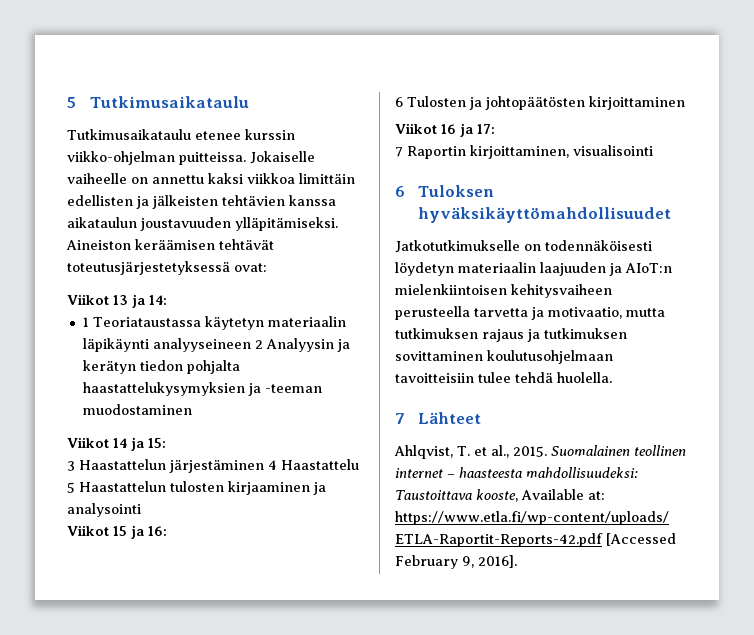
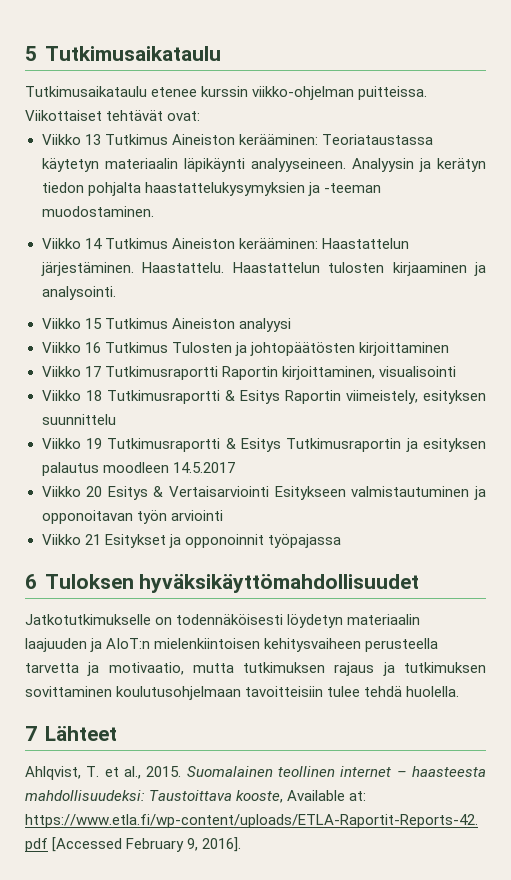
- Jokaiselle vaiheelle on annettu kaksi viikkoa limittäin edellisten ja jälkeisten tehtävien kanssa aikataulun joustavuuden ylläpitämiseksi. Aineiston keräämisen tehtävät toteutusjärjestetyksessä ovat:
- Viikot 13 ja 14:
- 1 Teoriataustassa käytetyn materiaalin läpikäynti analyyseineen 2 Analyysin ja kerätyn tiedon pohjalta haastattelukysymyksien ja -teeman muodostaminen
- Viikot 14 ja 15:
- 3 Haastattelun järjestäminen 4 Haastattelu 5 Haastattelun tulosten kirjaaminen ja analysointi
- Viikot 15 ja 16:
- 6 Tulosten ja johtopäätösten kirjoittaminen
- Viikot 16 ja 17:
- 7 Raportin kirjoittaminen, visualisointi
+ Viikottaiset tehtävät ovat:
+ Viikko 13 Tutkimus Aineiston kerääminen: Teoriataustassa käytetyn materiaalin läpikäynti analyyseineen. Analyysin ja kerätyn tiedon pohjalta haastattelukysymyksien ja -teeman muodostaminen.
+ Viikko 14 Tutkimus Aineiston kerääminen: Haastattelun järjestäminen. Haastattelu. Haastattelun tulosten kirjaaminen ja analysointi.
+ Viikko 15 Tutkimus Aineiston analyysi
+ Viikko 16 Tutkimus Tulosten ja johtopäätösten kirjoittaminen
+ Viikko 17 Tutkimusraportti Raportin kirjoittaminen, visualisointi
+ Viikko 18 Tutkimusraportti & Esitys Raportin viimeistely, esityksen suunnittelu
+ Viikko 19 Tutkimusraportti & Esitys Tutkimusraportin ja esityksen palautus moodleen 14.5.2017
+ Viikko 20 Esitys & Vertaisarviointi Esitykseen valmistautuminen ja opponoitavan työn arviointi
+ Viikko 21 Esitykset ja opponoinnit työpajassa

